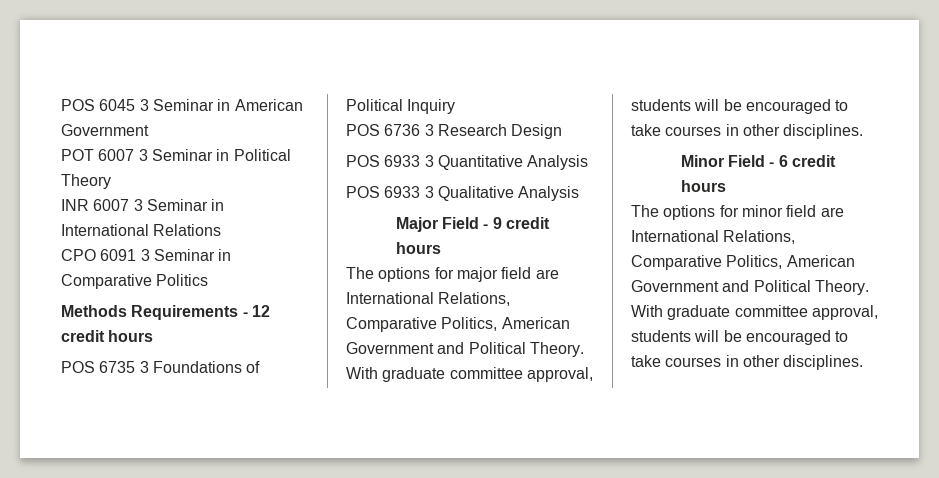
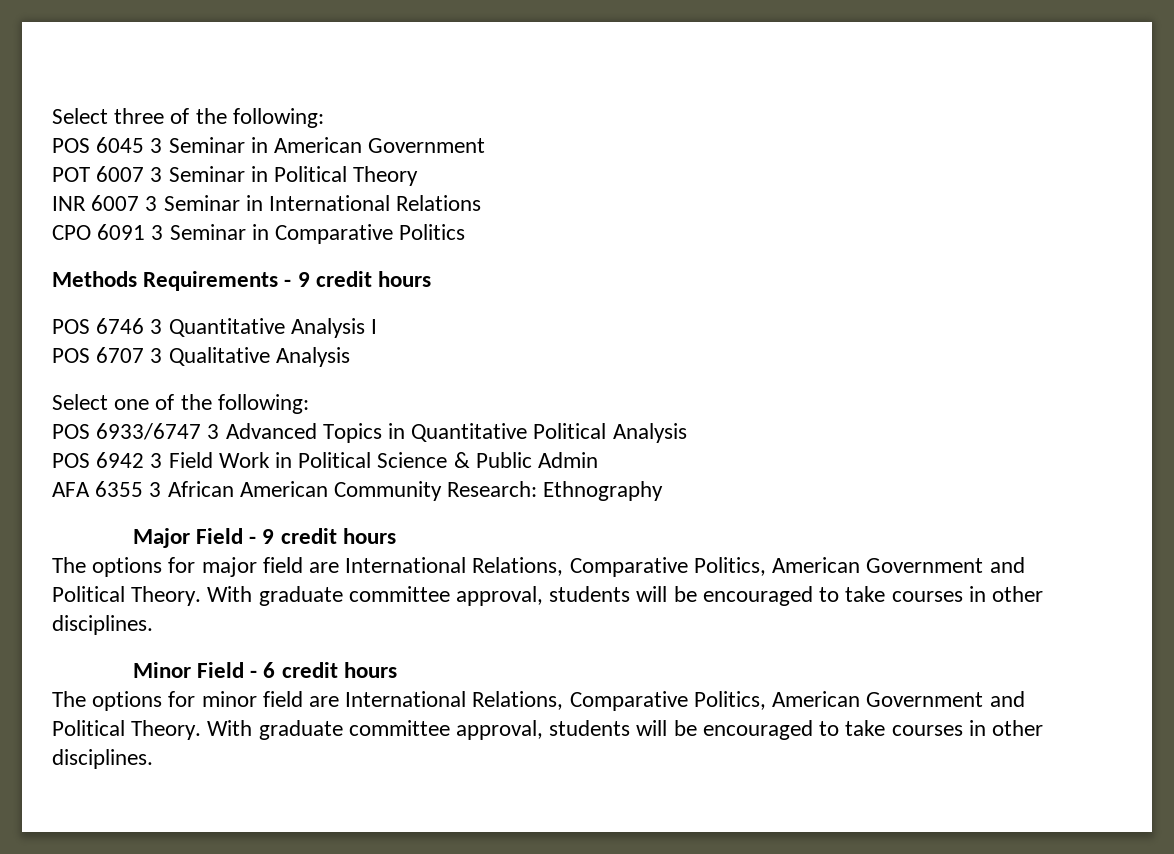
+ Select three of the following:
- Methods Requirements - 12 credit hours
+ Methods Requirements - 9 credit hours
- POS 6735 3 Foundations of Political Inquiry
- POS 6736 3 Research Design
- POS 6933 3 Quantitative Analysis
- POS 6933 3 Qualitative Analysis
+ POS 6746 3 Quantitative Analysis I
+ POS 6707 3 Qualitative Analysis
+ Select one of the following:
+ POS 6933/6747 3 Advanced Topics in Quantitative Political Analysis
+ POS 6942 3 Field Work in Political Science & Public Admin
+ AFA 6355 3 African American Community Research: Ethnography

